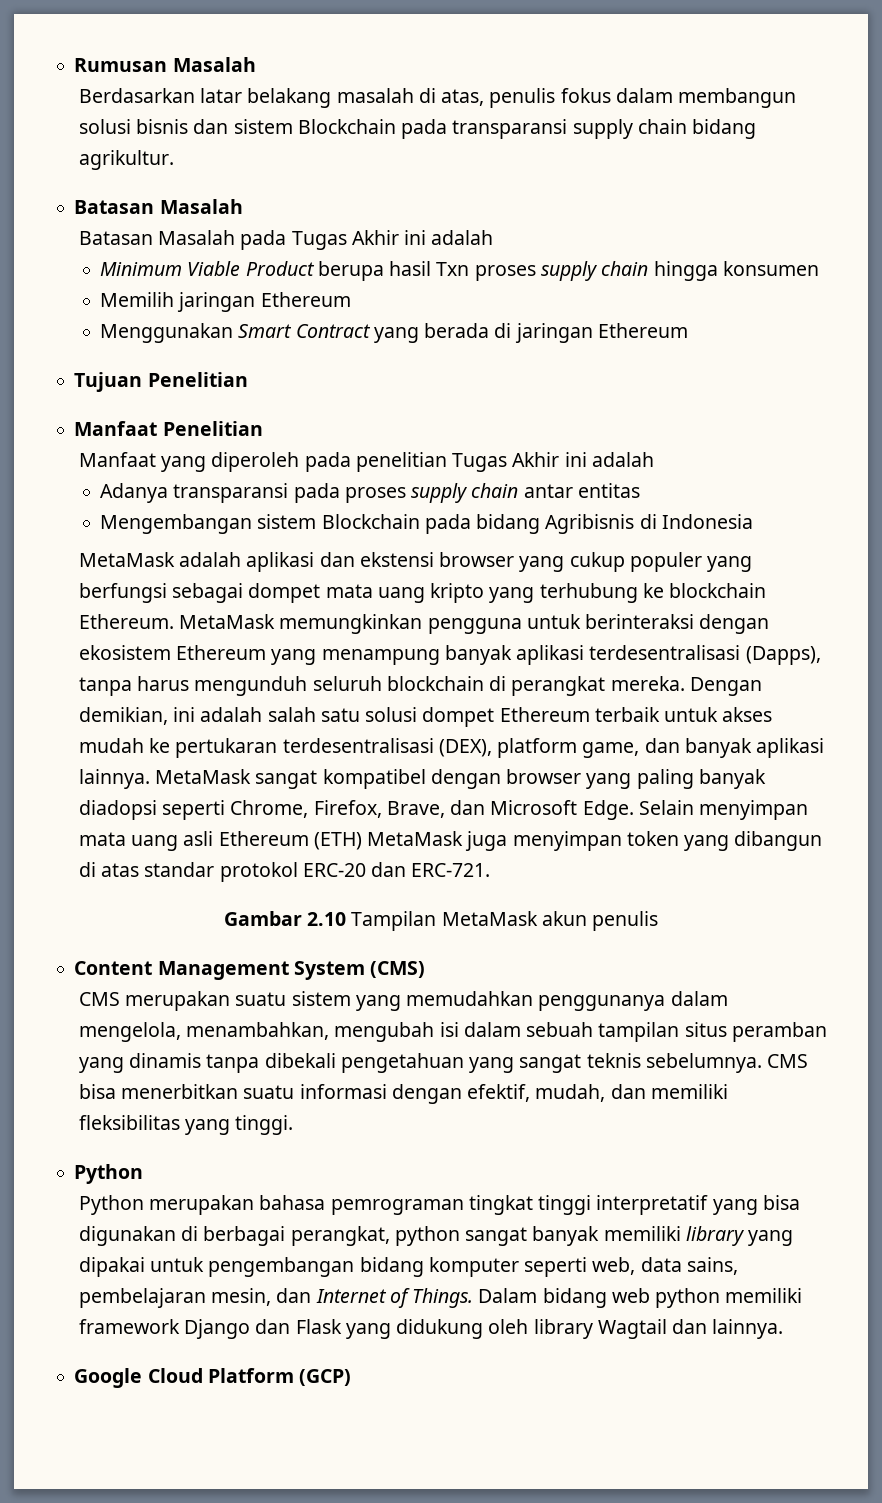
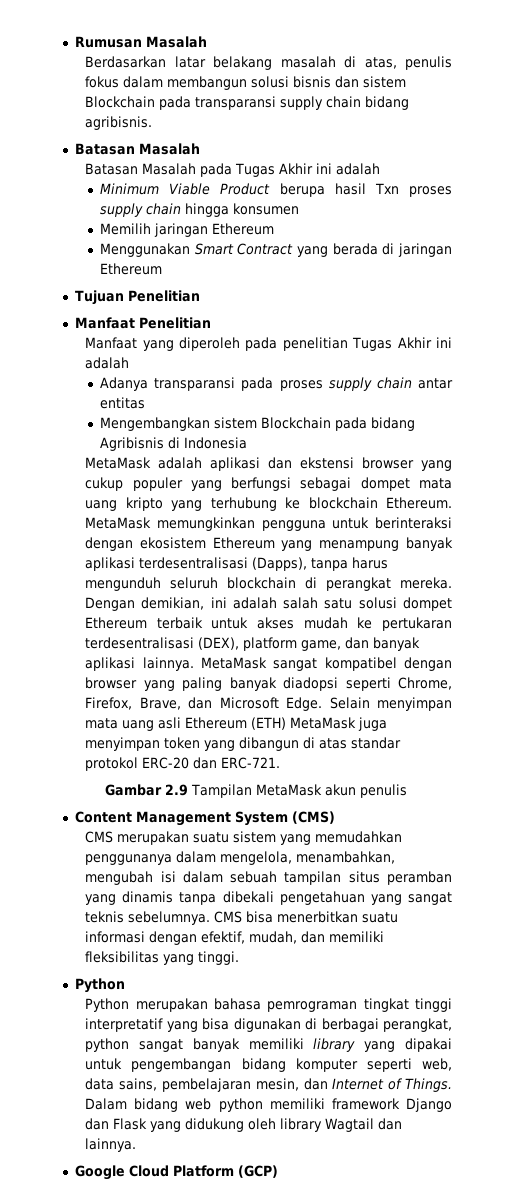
- Berdasarkan latar belakang masalah di atas, penulis fokus dalam membangun solusi bisnis dan sistem Blockchain pada transparansi supply chain bidang agrikultur.
+ Berdasarkan latar belakang masalah di atas, penulis fokus dalam membangun solusi bisnis dan sistem Blockchain pada transparansi supply chain bidang agribisnis.
- Mengembangan sistem Blockchain pada bidang Agribisnis di Indonesia
+ Mengembangkan sistem Blockchain pada bidang Agribisnis di Indonesia
- Gambar 2.10 Tampilan MetaMask akun penulis
+ Gambar 2.9 Tampilan MetaMask akun penulis

